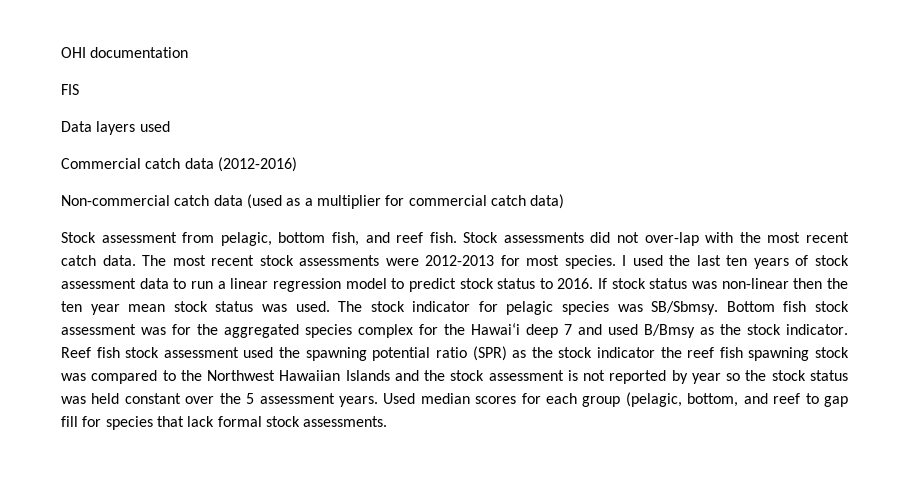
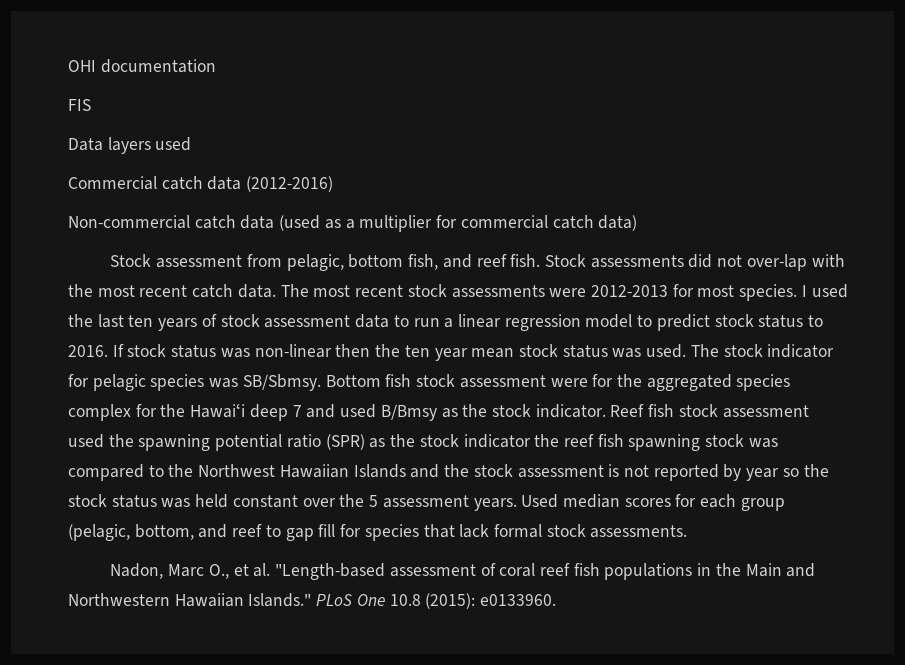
- Bottom fish stock assessment was for the aggregated species complex for the Hawaiʻi deep 7 and used B/Bmsy as the stock indicator.
+ Bottom fish stock assessment were for the aggregated species complex for the Hawaiʻi deep 7 and used B/Bmsy as the stock indicator.
+ Nadon, Marc O., et al. "Length-based assessment of coral reef fish populations in the Main and Northwestern Hawaiian Islands." PLoS One 10.8 (2015): e0133960.

